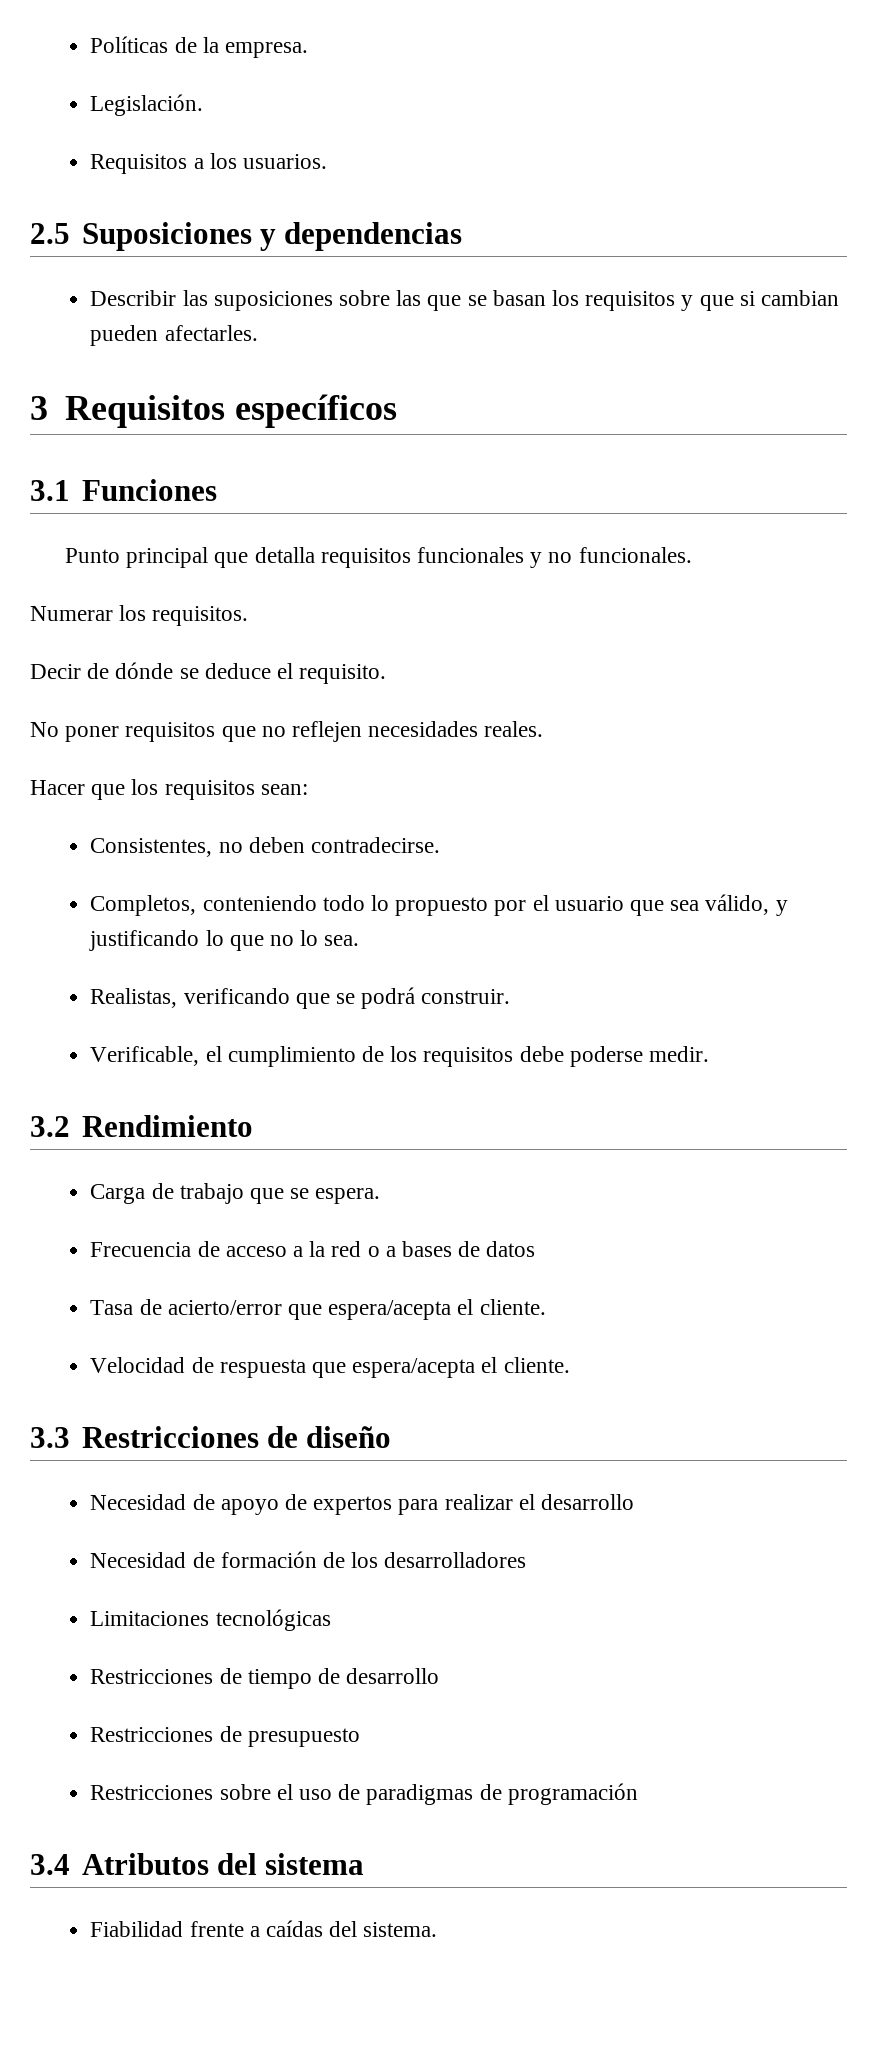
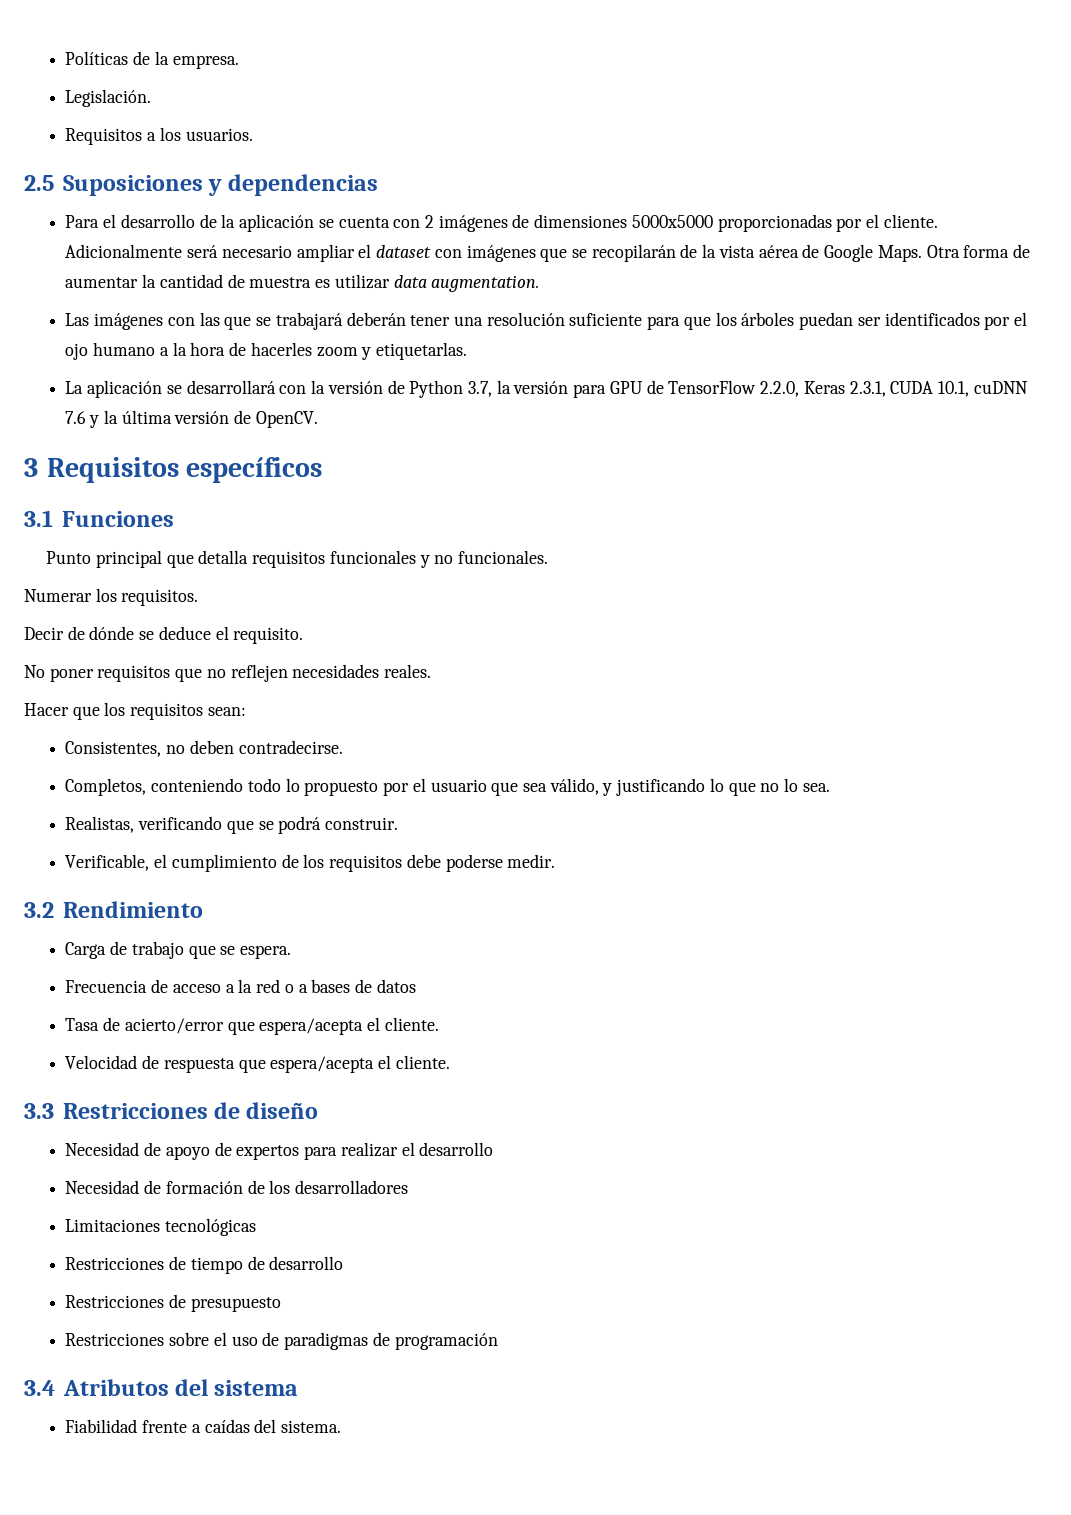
- Describir las suposiciones sobre las que se basan los requisitos y que si cambian pueden afectarles.
+ Para el desarrollo de la aplicación se cuenta con 2 imágenes de dimensiones 5000x5000 proporcionadas por el cliente. Adicionalmente será necesario ampliar el dataset con imágenes que se recopilarán de la vista aérea de Google Maps. Otra forma de aumentar la cantidad de muestra es utilizar data augmentation.
+ Las imágenes con las que se trabajará deberán tener una resolución suficiente para que los árboles puedan ser identificados por el ojo humano a la hora de hacerles zoom y etiquetarlas.
+ La aplicación se desarrollará con la versión de Python 3.7, la versión para GPU de TensorFlow 2.2.0, Keras 2.3.1, CUDA 10.1, cuDNN 7.6 y la última versión de OpenCV.

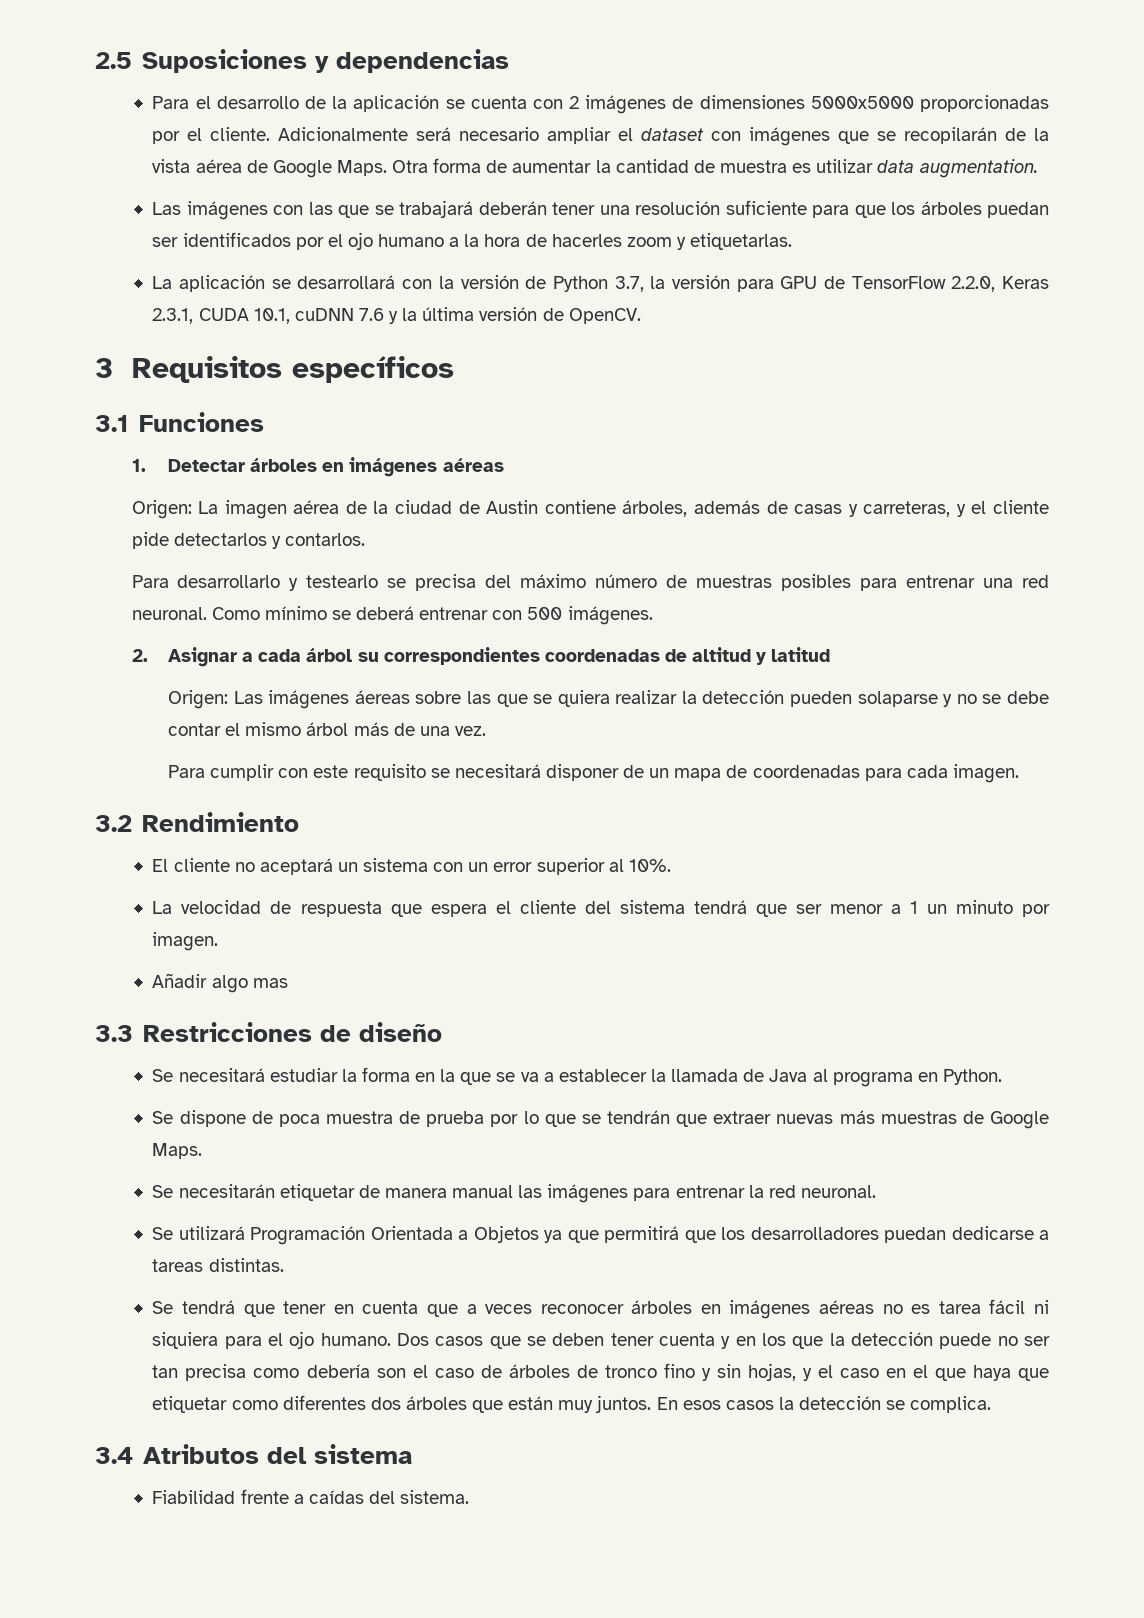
- Políticas de la empresa.
- Legislación.
- Requisitos a los usuarios.
- Punto principal que detalla requisitos funcionales y no funcionales.
- Numerar los requisitos.
- Decir de dónde se deduce el requisito.
- No poner requisitos que no reflejen necesidades reales.
- Hacer que los requisitos sean:
- Consistentes, no deben contradecirse.
- Completos, conteniendo todo lo propuesto por el usuario que sea válido, y justificando lo que no lo sea.
- Realistas, verificando que se podrá construir.
- Verificable, el cumplimiento de los requisitos debe poderse medir.
+ 1. Detectar árboles en imágenes aéreas
+ Origen: La imagen aérea de la ciudad de Austin contiene árboles, además de casas y carreteras, y el cliente pide detectarlos y contarlos.
+ Para desarrollarlo y testearlo se precisa del máximo número de muestras posibles para entrenar una red neuronal. Como mínimo se deberá entrenar con 500 imágenes.
+ 2. Asignar a cada árbol su correspondientes coordenadas de altitud y latitud
+ Origen: Las imágenes áereas sobre las que se quiera realizar la detección pueden solaparse y no se debe contar el mismo árbol más de una vez.
+ Para cumplir con este requisito se necesitará disponer de un mapa de coordenadas para cada imagen.
  3.2 Rendimiento
- Carga de trabajo que se espera.
- Frecuencia de acceso a la red o a bases de datos
- Tasa de acierto/error que espera/acepta el cliente.
- Velocidad de respuesta que espera/acepta el cliente.
+ El cliente no aceptará un sistema con un error superior al 10%.
+ La velocidad de respuesta que espera el cliente del sistema tendrá que ser menor a 1 un minuto por imagen.
+ Añadir algo mas
  3.3 Restricciones de diseño
- Necesidad de apoyo de expertos para realizar el desarrollo
- Necesidad de formación de los desarrolladores
- Limitaciones tecnológicas
- Restricciones de tiempo de desarrollo
- Restricciones de presupuesto
- Restricciones sobre el uso de paradigmas de programación
+ Se necesitará estudiar la forma en la que se va a establecer la llamada de Java al programa en Python.
+ Se dispone de poca muestra de prueba por lo que se tendrán que extraer nuevas más muestras de Google Maps.
+ Se necesitarán etiquetar de manera manual las imágenes para entrenar la red neuronal.
+ Se utilizará Programación Orientada a Objetos ya que permitirá que los desarrolladores puedan dedicarse a tareas distintas.
+ Se tendrá que tener en cuenta que a veces reconocer árboles en imágenes aéreas no es tarea fácil ni siquiera para el ojo humano. Dos casos que se deben tener cuenta y en los que la detección puede no ser tan precisa como debería son el caso de árboles de tronco fino y sin hojas, y el caso en el que haya que etiquetar como diferentes dos árboles que están muy juntos. En esos casos la detección se complica.

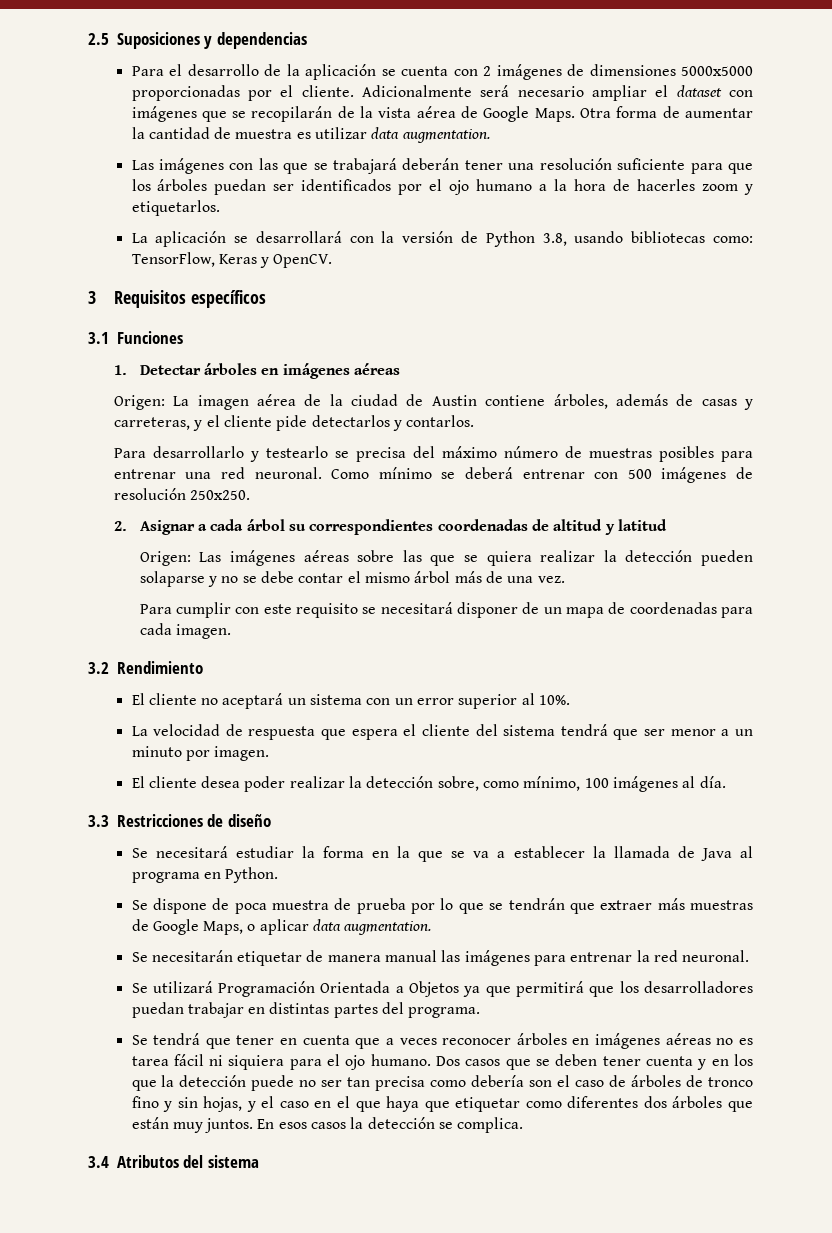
- Las imágenes con las que se trabajará deberán tener una resolución suficiente para que los árboles puedan ser identificados por el ojo humano a la hora de hacerles zoom y etiquetarlas.
+ Las imágenes con las que se trabajará deberán tener una resolución suficiente para que los árboles puedan ser identificados por el ojo humano a la hora de hacerles zoom y etiquetarlos.
- La aplicación se desarrollará con la versión de Python 3.7, la versión para GPU de TensorFlow 2.2.0, Keras 2.3.1, CUDA 10.1, cuDNN 7.6 y la última versión de OpenCV.
+ La aplicación se desarrollará con la versión de Python 3.8, usando bibliotecas como: TensorFlow, Keras y OpenCV.
- Como mínimo se deberá entrenar con 500 imágenes.
+ Como mínimo se deberá entrenar con 500 imágenes de resolución 250x250.
- Origen: Las imágenes áereas sobre las que se quiera realizar la detección pueden solaparse y no se debe contar el mismo árbol más de una vez.
+ Origen: Las imágenes aéreas sobre las que se quiera realizar la detección pueden solaparse y no se debe contar el mismo árbol más de una vez.
- La velocidad de respuesta que espera el cliente del sistema tendrá que ser menor a 1 un minuto por imagen.
+ La velocidad de respuesta que espera el cliente del sistema tendrá que ser menor a un minuto por imagen.
- Añadir algo mas
+ El cliente desea poder realizar la detección sobre, como mínimo, 100 imágenes al día.
- Se dispone de poca muestra de prueba por lo que se tendrán que extraer nuevas más muestras de Google Maps.
+ Se dispone de poca muestra de prueba por lo que se tendrán que extraer más muestras de Google Maps, o aplicar data augmentation.
- Se utilizará Programación Orientada a Objetos ya que permitirá que los desarrolladores puedan dedicarse a tareas distintas.
+ Se utilizará Programación Orientada a Objetos ya que permitirá que los desarrolladores puedan trabajar en distintas partes del programa.
- Fiabilidad frente a caídas del sistema.

